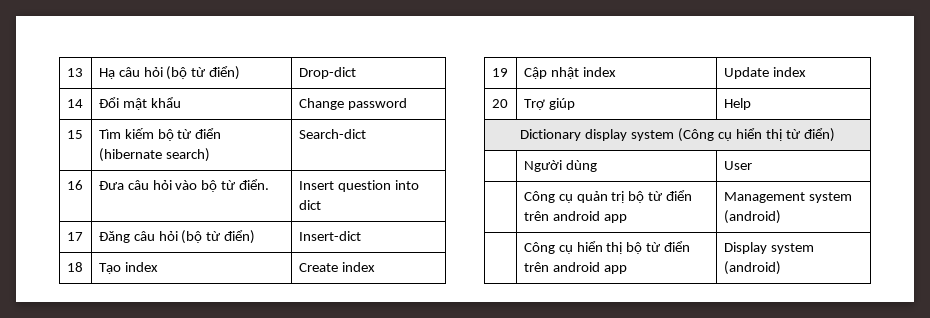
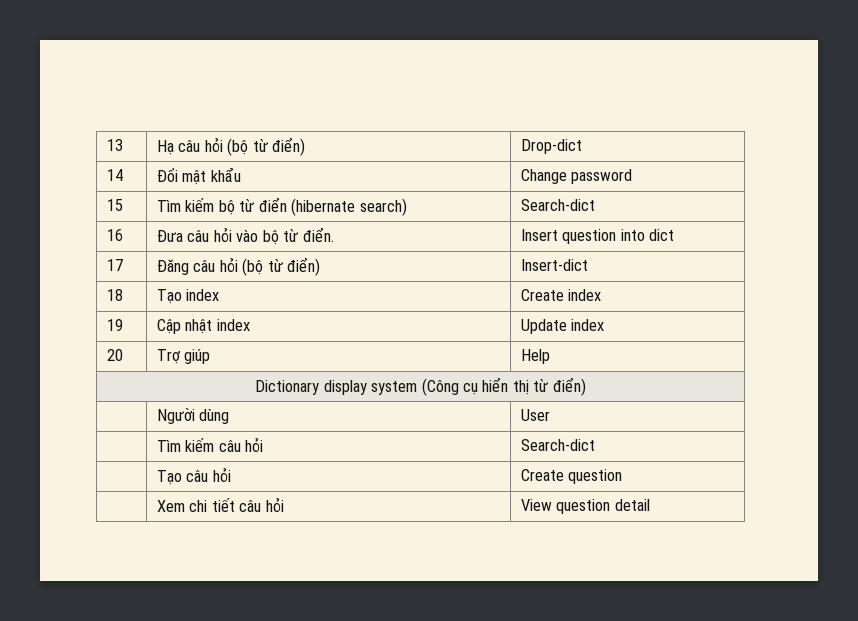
- | Công cụ quản trị bộ từ điển trên android app | Management system (android)
- | Công cụ hiển thị bộ từ điển trên android app | Display system (android)
+ | Tìm kiếm câu hỏi | Search-dict
+ | Tạo câu hỏi | Create question
+ | Xem chi tiết câu hỏi | View question detail

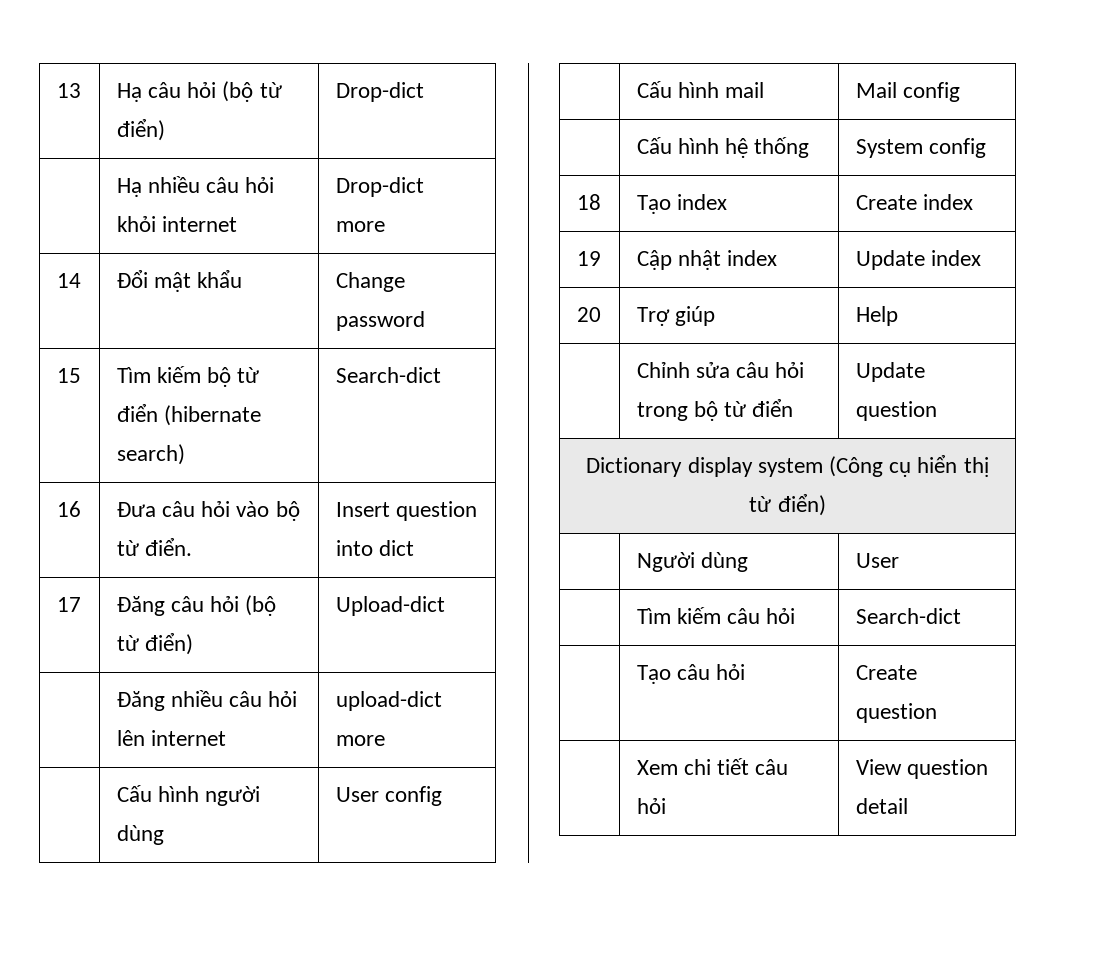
+ | Hạ nhiều câu hỏi khỏi internet | Drop-dict more
- 17 | Đăng câu hỏi (bộ từ điển) | Insert-dict
+ 17 | Đăng câu hỏi (bộ từ điển) | Upload-dict
+ | Đăng nhiều câu hỏi lên internet | upload-dict more
+ | Cấu hình người dùng | User config
+ | Cấu hình mail | Mail config
+ | Cấu hình hệ thống | System config
+ | Chỉnh sửa câu hỏi trong bộ từ điển | Update question

